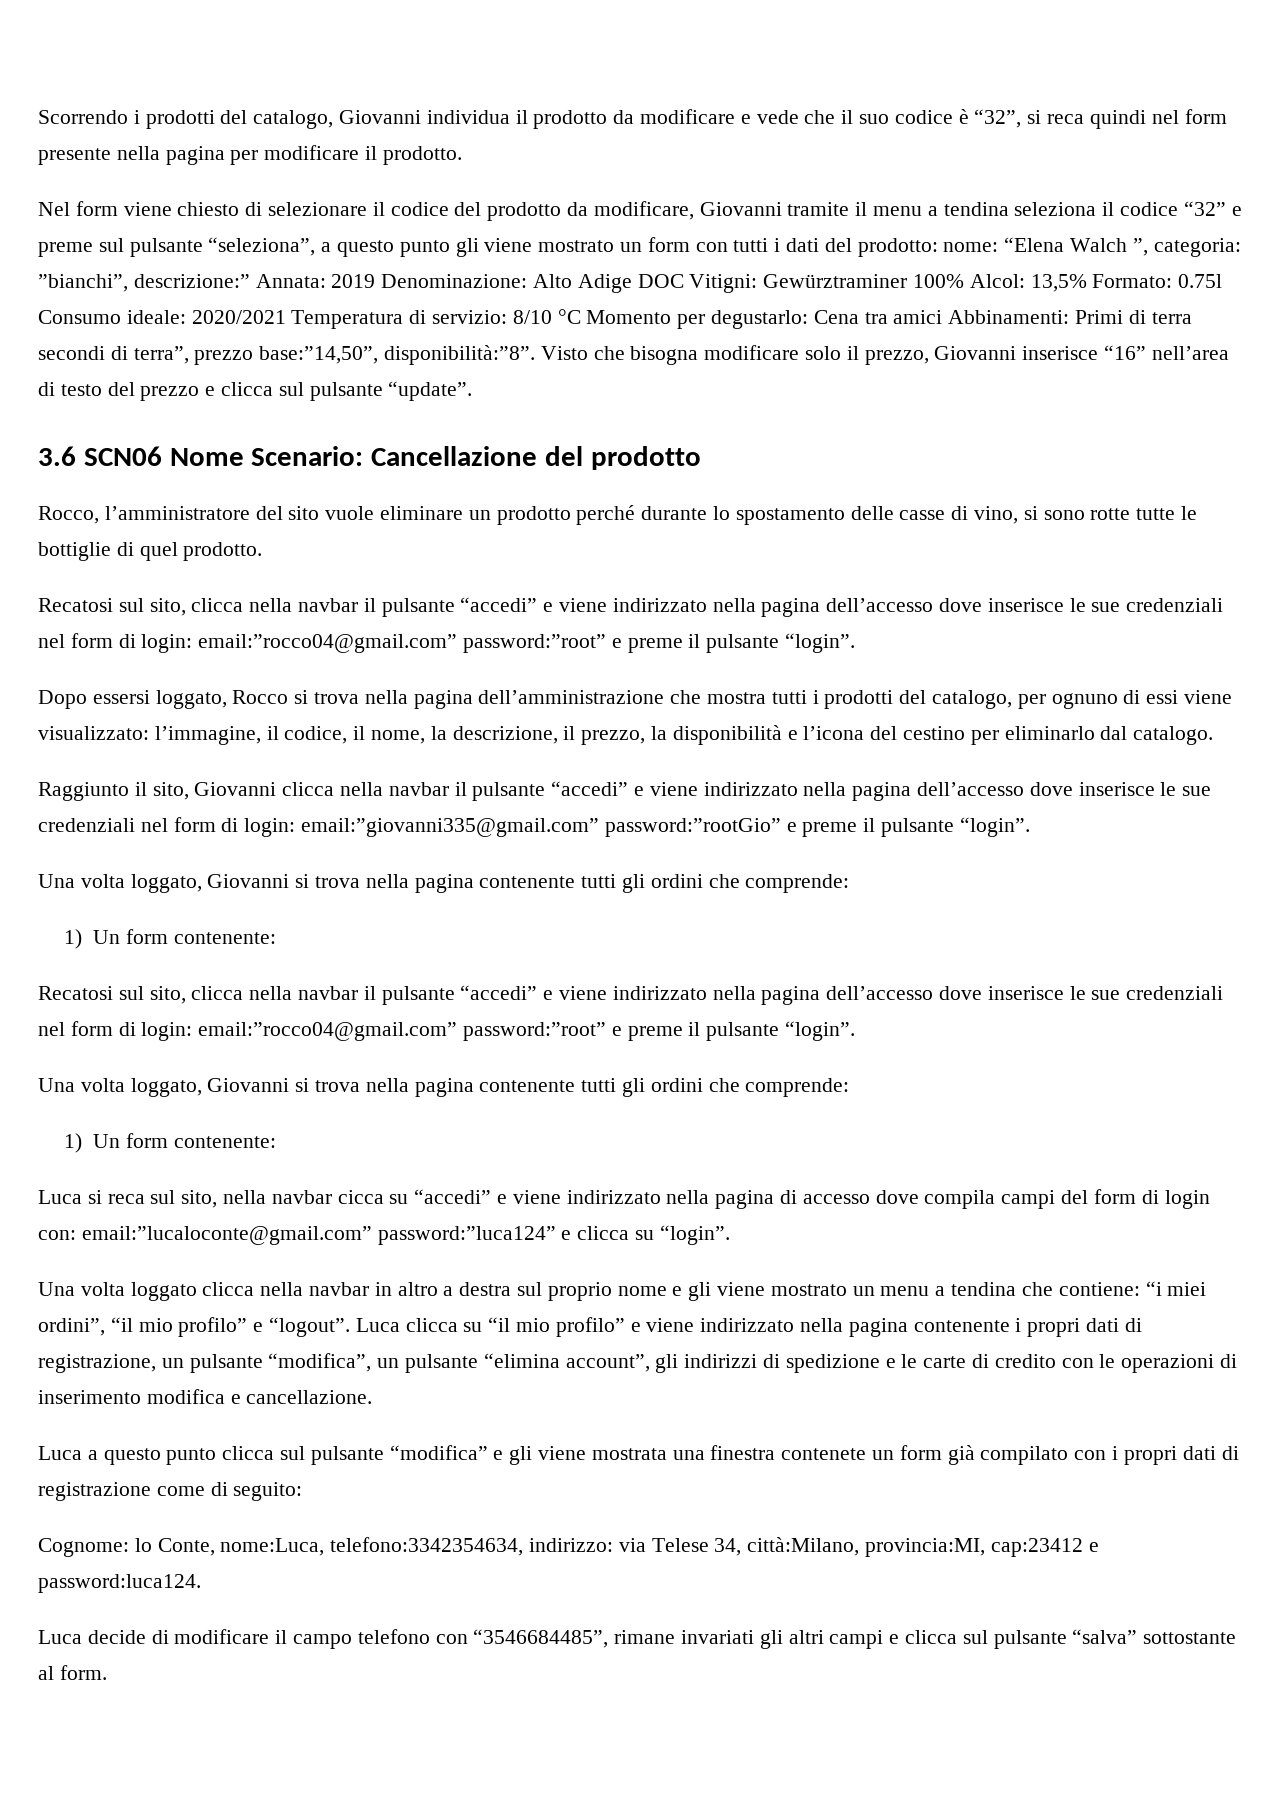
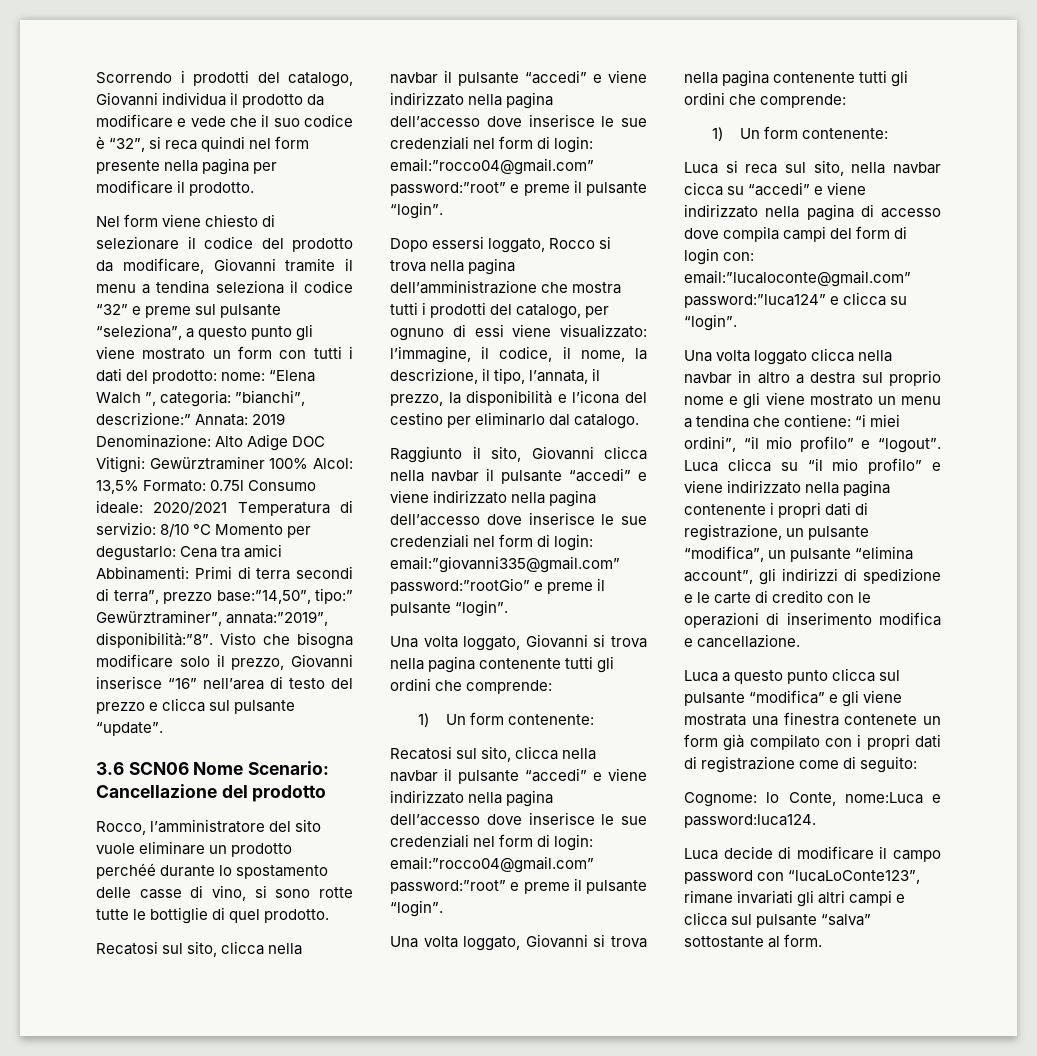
- Primi di terra secondi di terra”, prezzo base:”14,50”, disponibilità:”8”.
+ Primi di terra secondi di terra”, prezzo base:”14,50”, tipo:” Gewürztraminer”, annata:”2019”, disponibilità:”8”.
- Rocco, l’amministratore del sito vuole eliminare un prodotto perché durante lo spostamento delle casse di vino, si sono rotte tutte le bottiglie di quel prodotto.
+ Rocco, l’amministratore del sito vuole eliminare un prodotto perchéé durante lo spostamento delle casse di vino, si sono rotte tutte le bottiglie di quel prodotto.
- Dopo essersi loggato, Rocco si trova nella pagina dell’amministrazione che mostra tutti i prodotti del catalogo, per ognuno di essi viene visualizzato: l’immagine, il codice, il nome, la descrizione, il prezzo, la disponibilità e l’icona del cestino per eliminarlo dal catalogo.
+ Dopo essersi loggato, Rocco si trova nella pagina dell’amministrazione che mostra tutti i prodotti del catalogo, per ognuno di essi viene visualizzato: l’immagine, il codice, il nome, la descrizione, il tipo, l’annata, il prezzo, la disponibilità e l’icona del cestino per eliminarlo dal catalogo.
- Cognome: lo Conte, nome:Luca, telefono:3342354634, indirizzo: via Telese 34, città:Milano, provincia:MI, cap:23412 e password:luca124.
+ Cognome: lo Conte, nome:Luca e password:luca124.
- Luca decide di modificare il campo telefono con “3546684485”, rimane invariati gli altri campi e clicca sul pulsante “salva” sottostante al form.
+ Luca decide di modificare il campo password con “lucaLoConte123”, rimane invariati gli altri campi e clicca sul pulsante “salva” sottostante al form.

